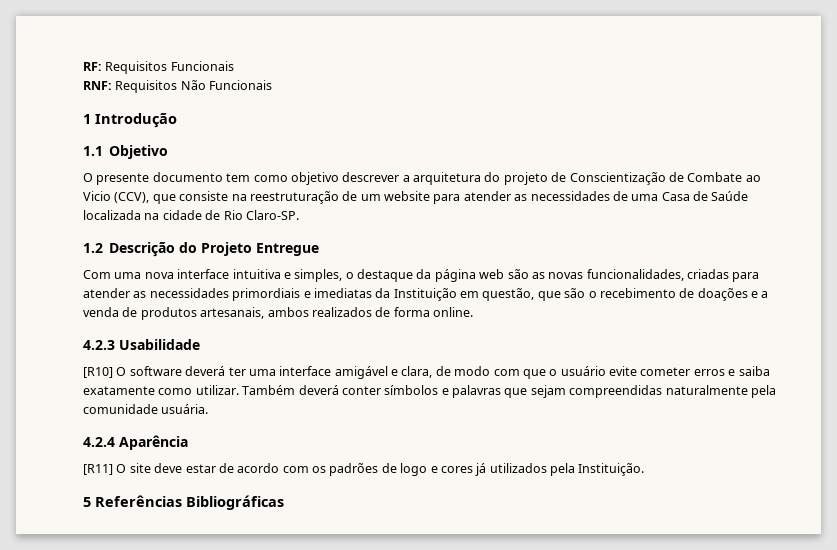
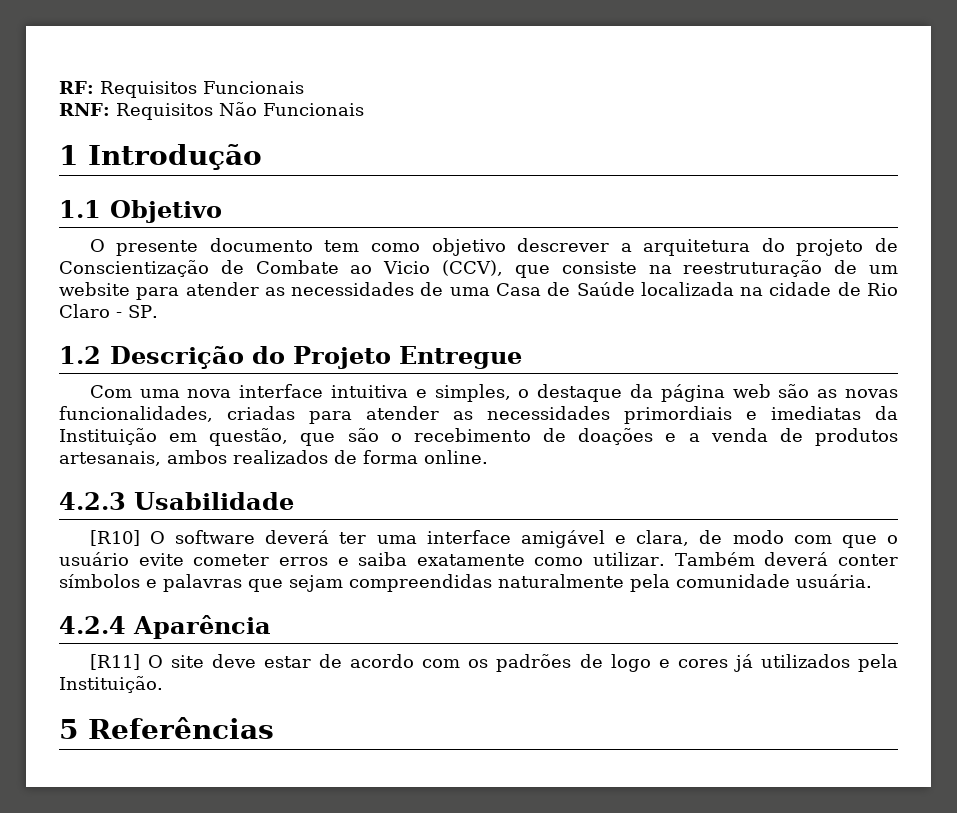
- O presente documento tem como objetivo descrever a arquitetura do projeto de Conscientização de Combate ao Vicio (CCV), que consiste na reestruturação de um website para atender as necessidades de uma Casa de Saúde localizada na cidade de Rio Claro-SP.
+ O presente documento tem como objetivo descrever a arquitetura do projeto de Conscientização de Combate ao Vicio (CCV), que consiste na reestruturação de um website para atender as necessidades de uma Casa de Saúde localizada na cidade de Rio Claro - SP.
- 5 Referências Bibliográficas
+ 5 Referências

